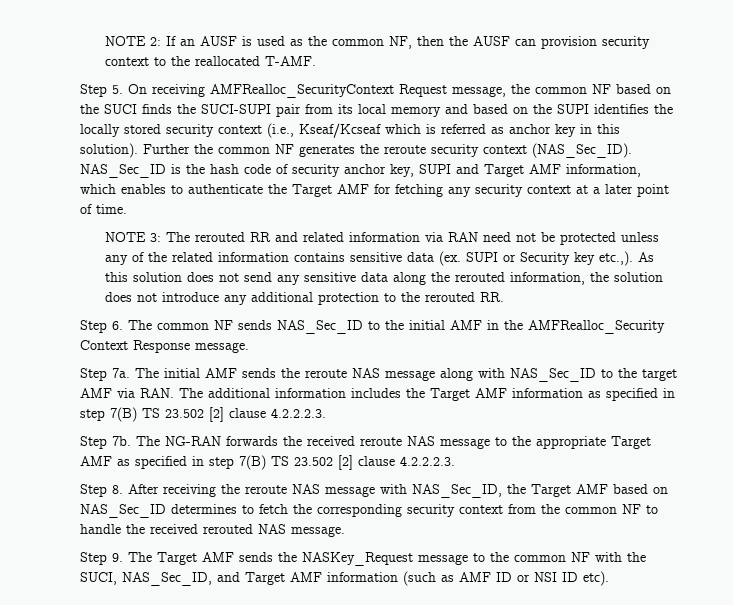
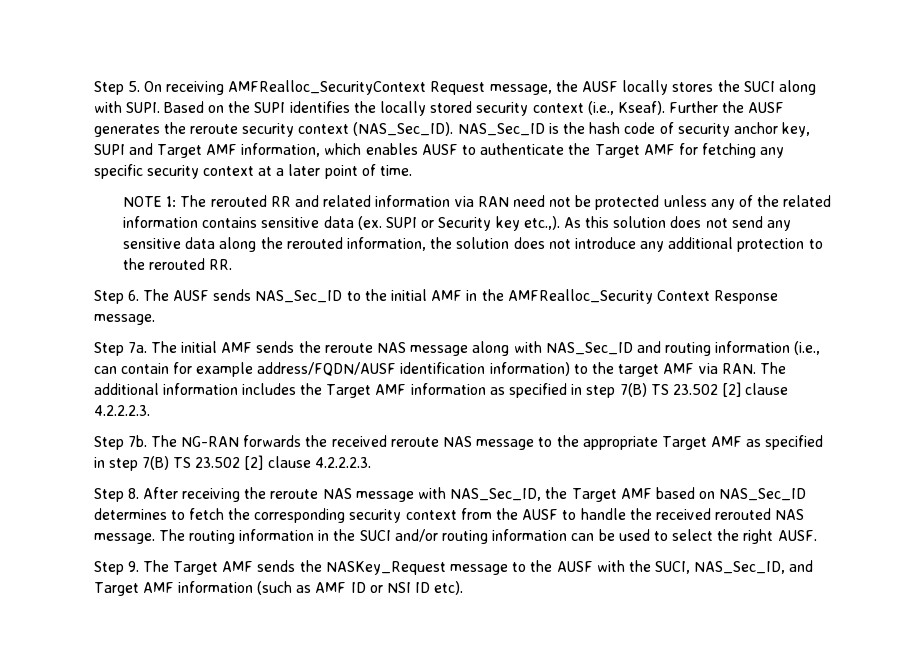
- NOTE 2: If an AUSF is used as the common NF, then the AUSF can provision security context to the reallocated T-AMF.
- Step 5. On receiving AMFRealloc_SecurityContext Request message, the common NF based on the SUCI finds the SUCI-SUPI pair from its local memory and based on the SUPI identifies the locally stored security context (i.e., Kseaf/Kcseaf which is referred as anchor key in this solution). Further the common NF generates the reroute security context (NAS_Sec_ID).
+ Step 5. On receiving AMFRealloc_SecurityContext Request message, the AUSF locally stores the SUCI along with SUPI. Based on the SUPI identifies the locally stored security context (i.e., Kseaf). Further the AUSF generates the reroute security context (NAS_Sec_ID).
- NAS_Sec_ID is the hash code of security anchor key, SUPI and Target AMF information, which enables to authenticate the Target AMF for fetching any security context at a later point of time.
+ NAS_Sec_ID is the hash code of security anchor key, SUPI and Target AMF information, which enables AUSF to authenticate the Target AMF for fetching any specific security context at a later point of time.
- NOTE 3: The rerouted RR and related information via RAN need not be protected unless any of the related information contains sensitive data (ex.
+ NOTE 1: The rerouted RR and related information via RAN need not be protected unless any of the related information contains sensitive data (ex.
- Step 6. The common NF sends NAS_Sec_ID to the initial AMF in the AMFRealloc_Security Context Response message.
+ Step 6. The AUSF sends NAS_Sec_ID to the initial AMF in the AMFRealloc_Security Context Response message.
- The initial AMF sends the reroute NAS message along with NAS_Sec_ID to the target AMF via RAN. The additional information includes the Target AMF information as specified in step 7(B) TS 23.502 [2] clause 4.2.2.2.3.
+ The initial AMF sends the reroute NAS message along with NAS_Sec_ID and routing information (i.e., can contain for example address/FQDN/AUSF identification information) to the target AMF via RAN. The additional information includes the Target AMF information as specified in step 7(B) TS 23.502 [2] clause 4.2.2.2.3.
- Step 8. After receiving the reroute NAS message with NAS_Sec_ID, the Target AMF based on NAS_Sec_ID determines to fetch the corresponding security context from the common NF to handle the received rerouted NAS message.
+ Step 8. After receiving the reroute NAS message with NAS_Sec_ID, the Target AMF based on NAS_Sec_ID determines to fetch the corresponding security context from the AUSF to handle the received rerouted NAS message. The routing information in the SUCI and/or routing information can be used to select the right AUSF.
- Step 9. The Target AMF sends the NASKey_Request message to the common NF with the SUCI, NAS_Sec_ID, and Target AMF information (such as AMF ID or NSI ID etc).
+ Step 9. The Target AMF sends the NASKey_Request message to the AUSF with the SUCI, NAS_Sec_ID, and Target AMF information (such as AMF ID or NSI ID etc).

